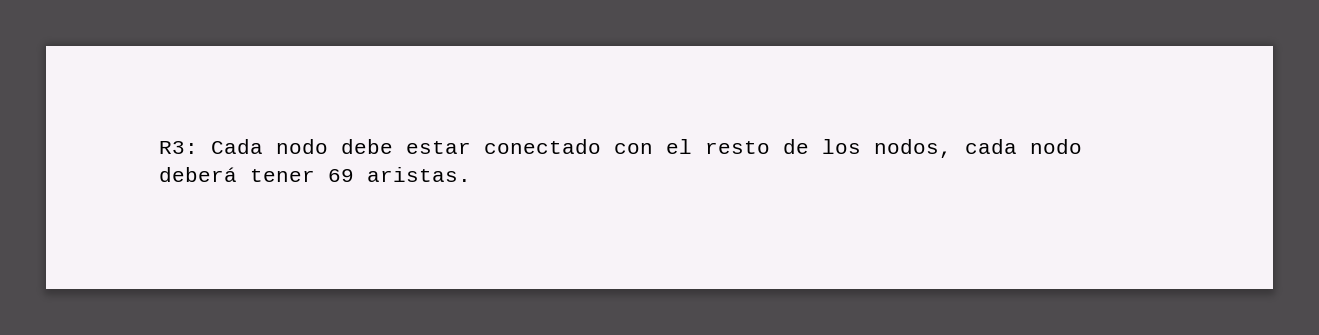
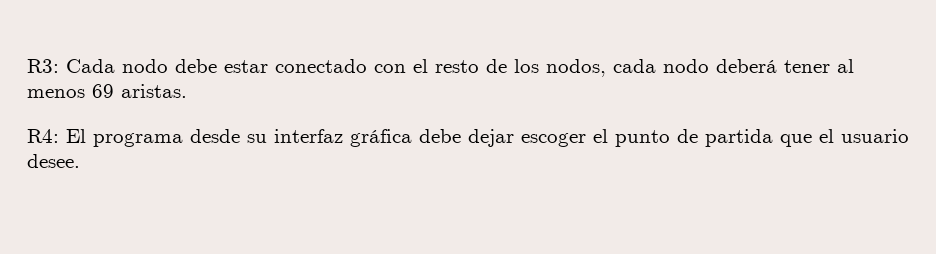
- R3: Cada nodo debe estar conectado con el resto de los nodos, cada nodo deberá tener 69 aristas.
+ R3: Cada nodo debe estar conectado con el resto de los nodos, cada nodo deberá tener al menos 69 aristas.
+ R4: El programa desde su interfaz gráfica debe dejar escoger el punto de partida que el usuario desee.

